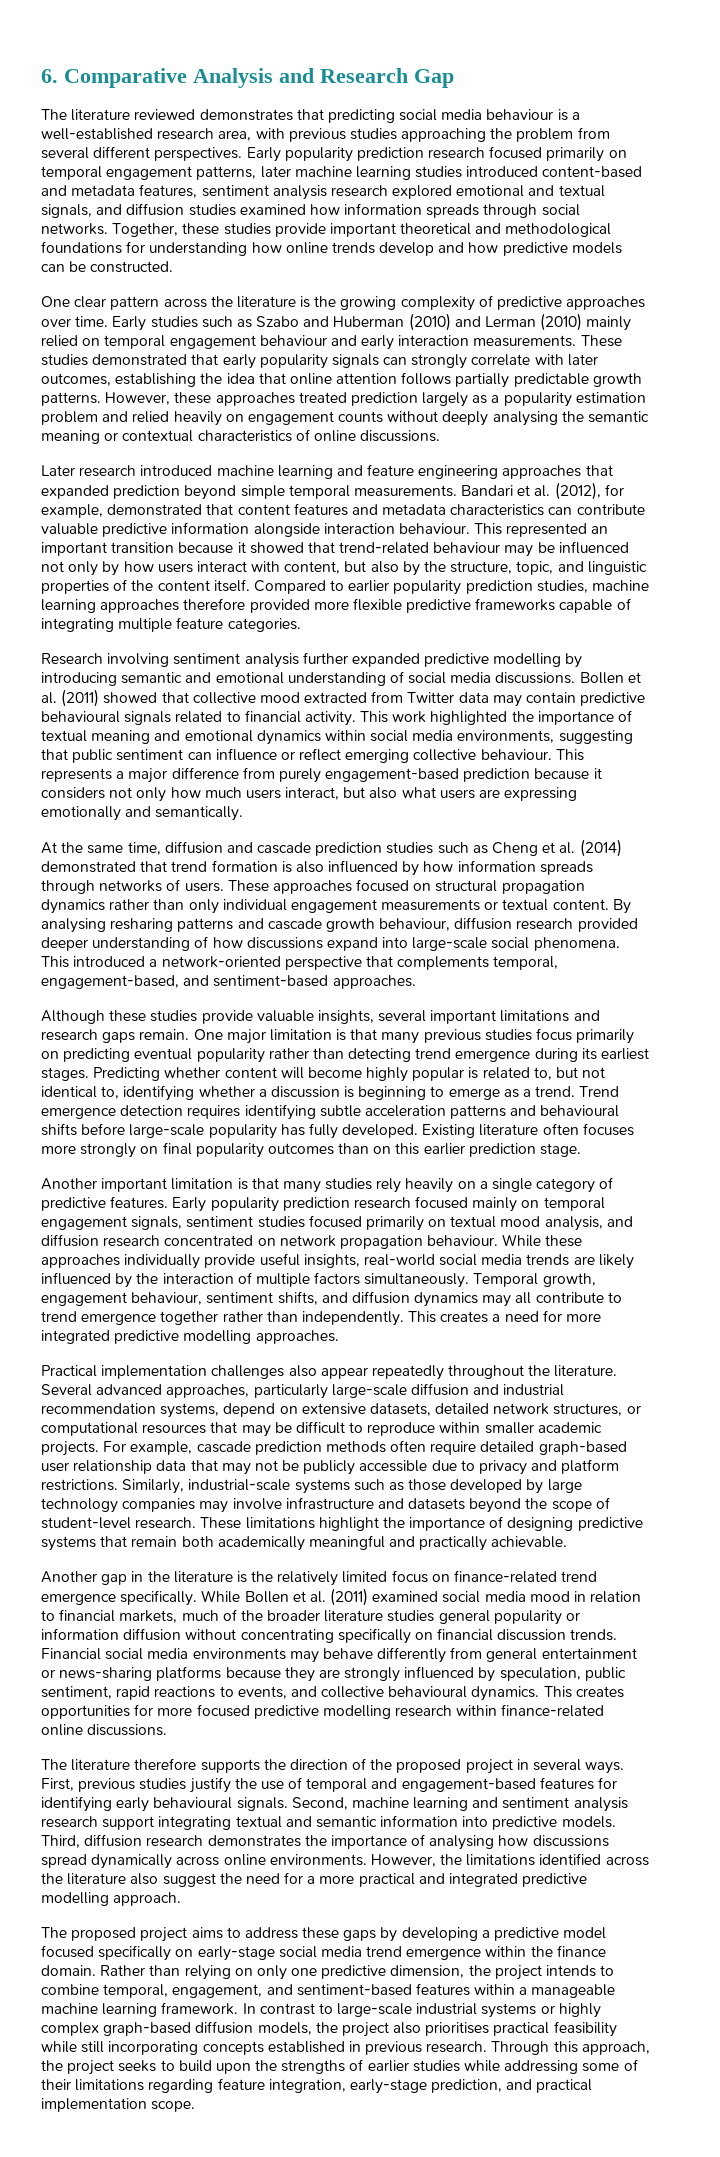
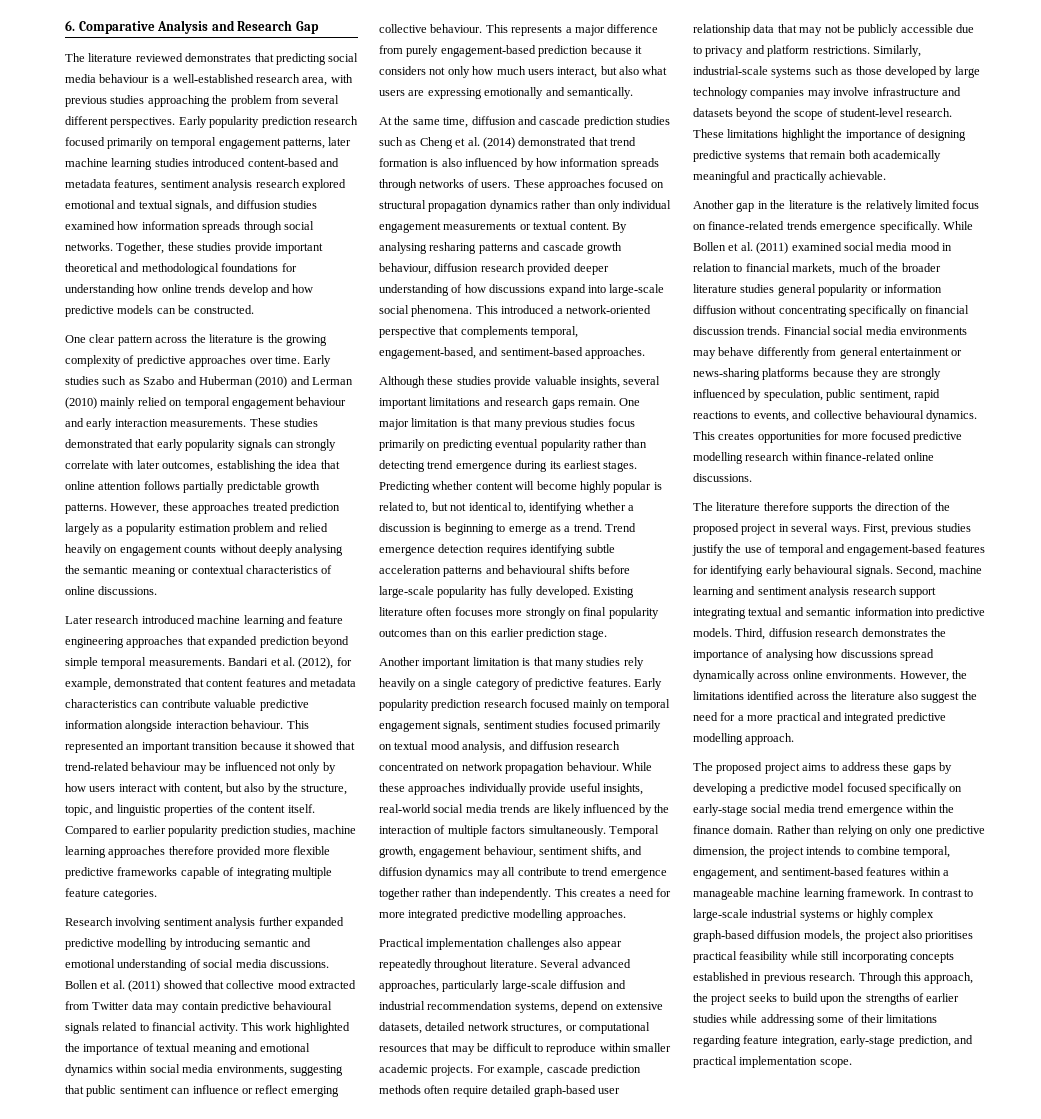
- Practical implementation challenges also appear repeatedly throughout the literature.
+ Practical implementation challenges also appear repeatedly throughout literature.
- Another gap in the literature is the relatively limited focus on finance-related trend emergence specifically.
+ Another gap in the literature is the relatively limited focus on finance-related trends emergence specifically.

